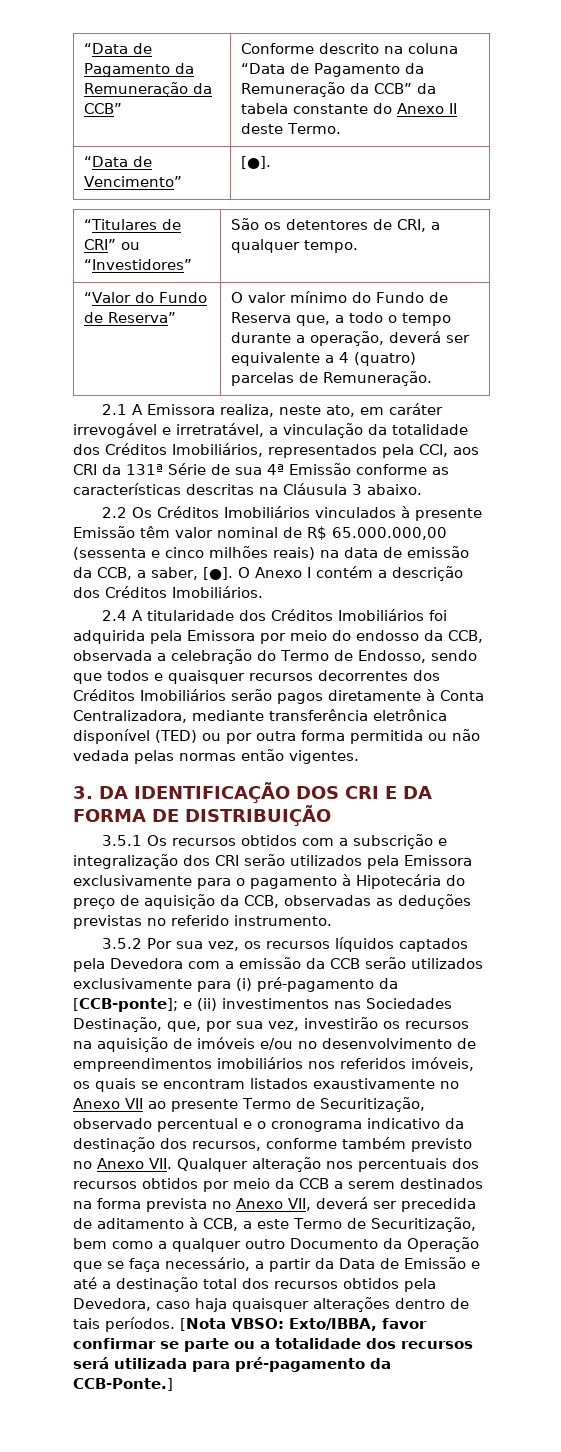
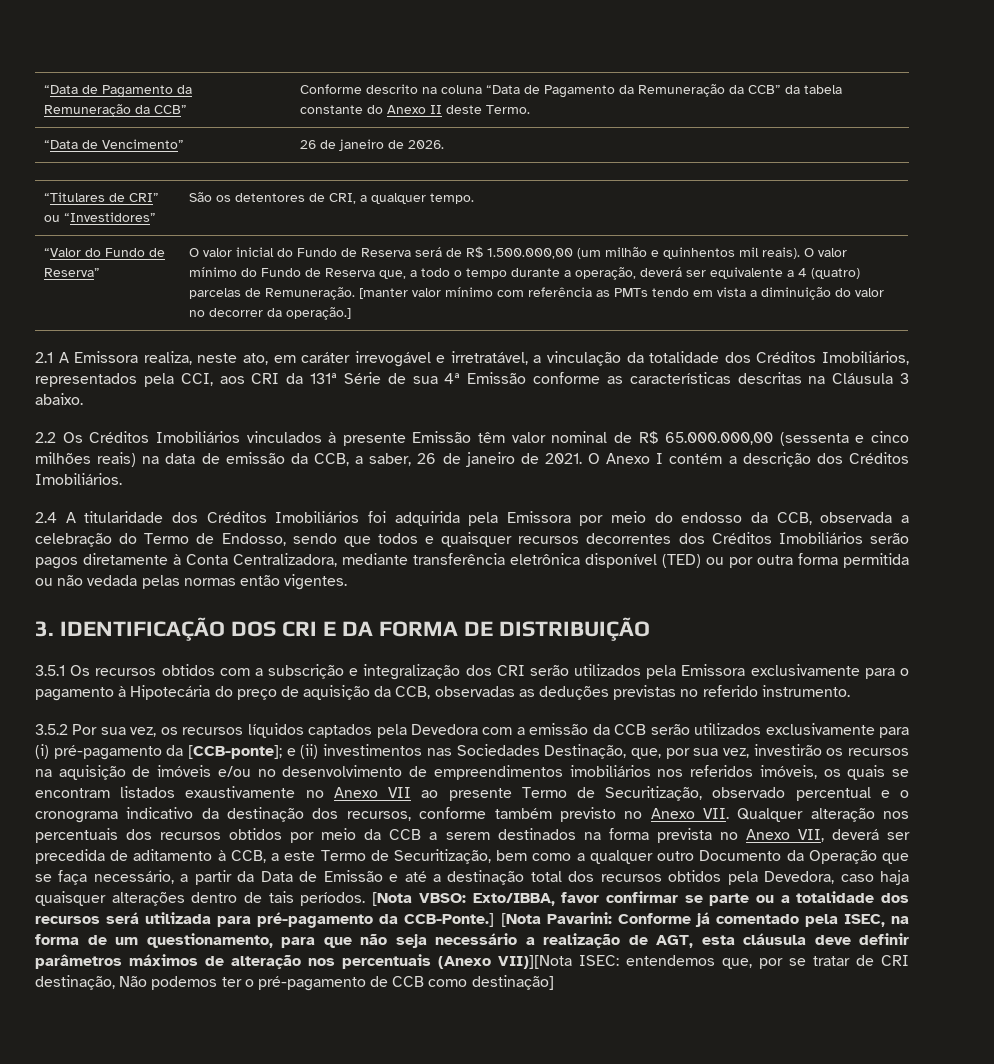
- “Data de Vencimento” | [●].
+ “Data de Vencimento” | 26 de janeiro de 2026.
- O valor mínimo do Fundo de Reserva que, a todo o tempo durante a operação, deverá ser equivalente a 4 (quatro) parcelas de Remuneração.
+ O valor inicial do Fundo de Reserva será de R$ 1.500.000,00 (um milhão e quinhentos mil reais). O valor mínimo do Fundo de Reserva que, a todo o tempo durante a operação, deverá ser equivalente a 4 (quatro) parcelas de Remuneração. [manter valor mínimo com referência as PMTs tendo em vista a diminuição do valor no decorrer da operação.]
- 2.2 Os Créditos Imobiliários vinculados à presente Emissão têm valor nominal de R$ 65.000.000,00 (sessenta e cinco milhões reais) na data de emissão da CCB, a saber, [●].
+ 2.2 Os Créditos Imobiliários vinculados à presente Emissão têm valor nominal de R$ 65.000.000,00 (sessenta e cinco milhões reais) na data de emissão da CCB, a saber, 26 de janeiro de 2021.
- 3. DA IDENTIFICAÇÃO DOS CRI E DA FORMA DE DISTRIBUIÇÃO
+ 3. IDENTIFICAÇÃO DOS CRI E DA FORMA DE DISTRIBUIÇÃO
+ [Nota Pavarini: Conforme já comentado pela ISEC, na forma de um questionamento, para que não seja necessário a realização de AGT, esta cláusula deve definir parâmetros máximos de alteração nos percentuais (Anexo VII)][Nota ISEC: entendemos que, por se tratar de CRI destinação, Não podemos ter o pré-pagamento de CCB como destinação]

